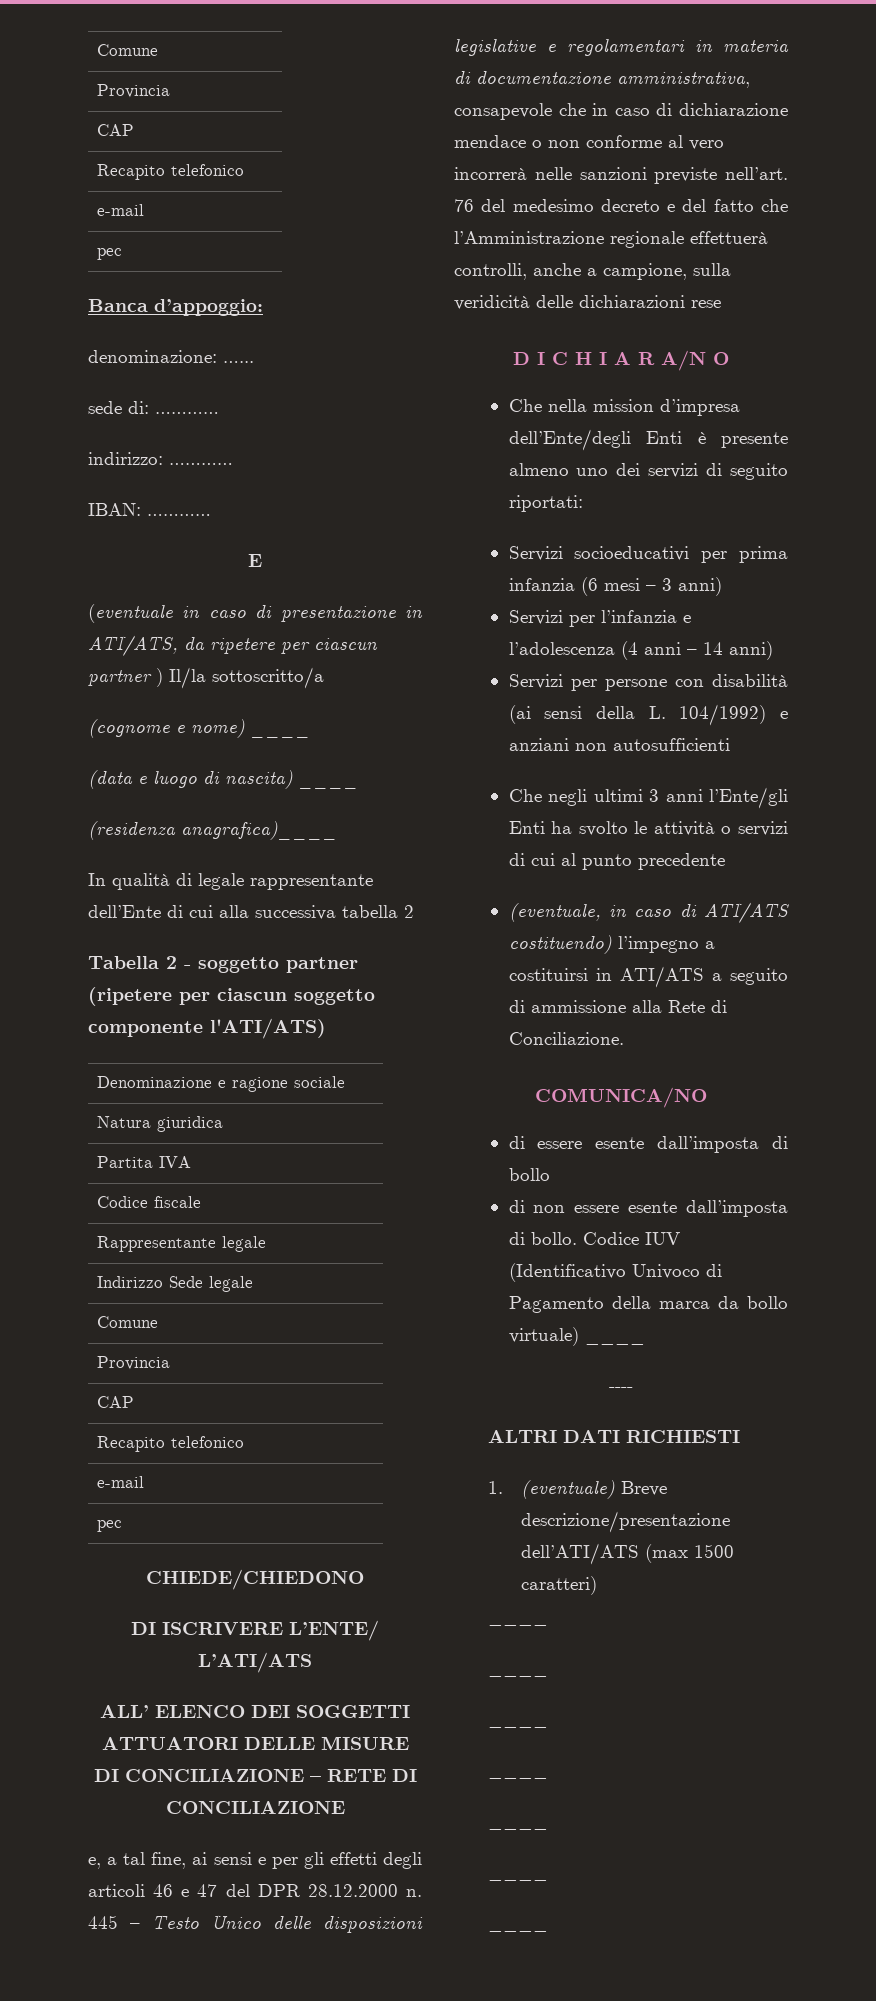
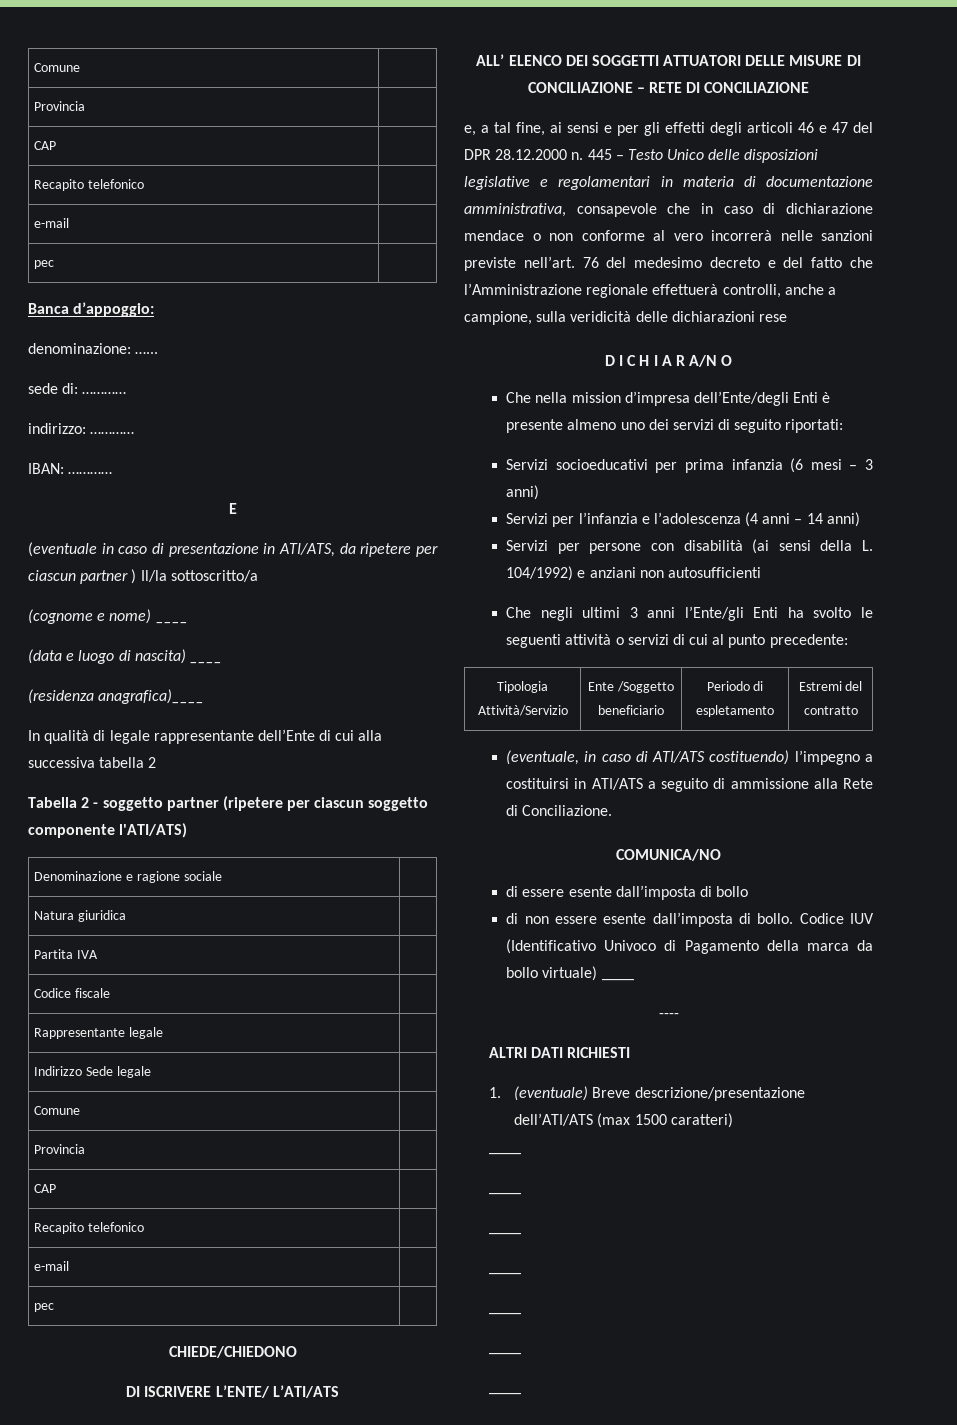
- Che negli ultimi 3 anni l’Ente/gli Enti ha svolto le attività o servizi di cui al punto precedente
+ Che negli ultimi 3 anni l’Ente/gli Enti ha svolto le seguenti attività o servizi di cui al punto precedente:
+ Tipologia Attività/Servizio | Ente /Soggetto beneficiario | Periodo di espletamento | Estremi del contratto

